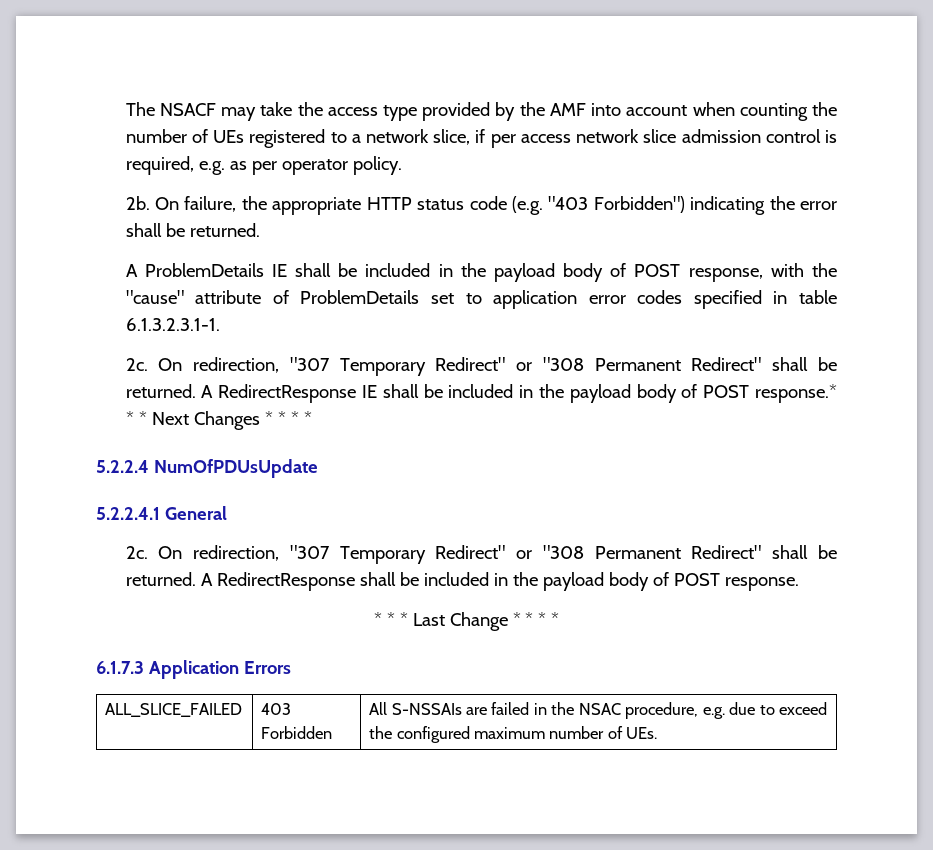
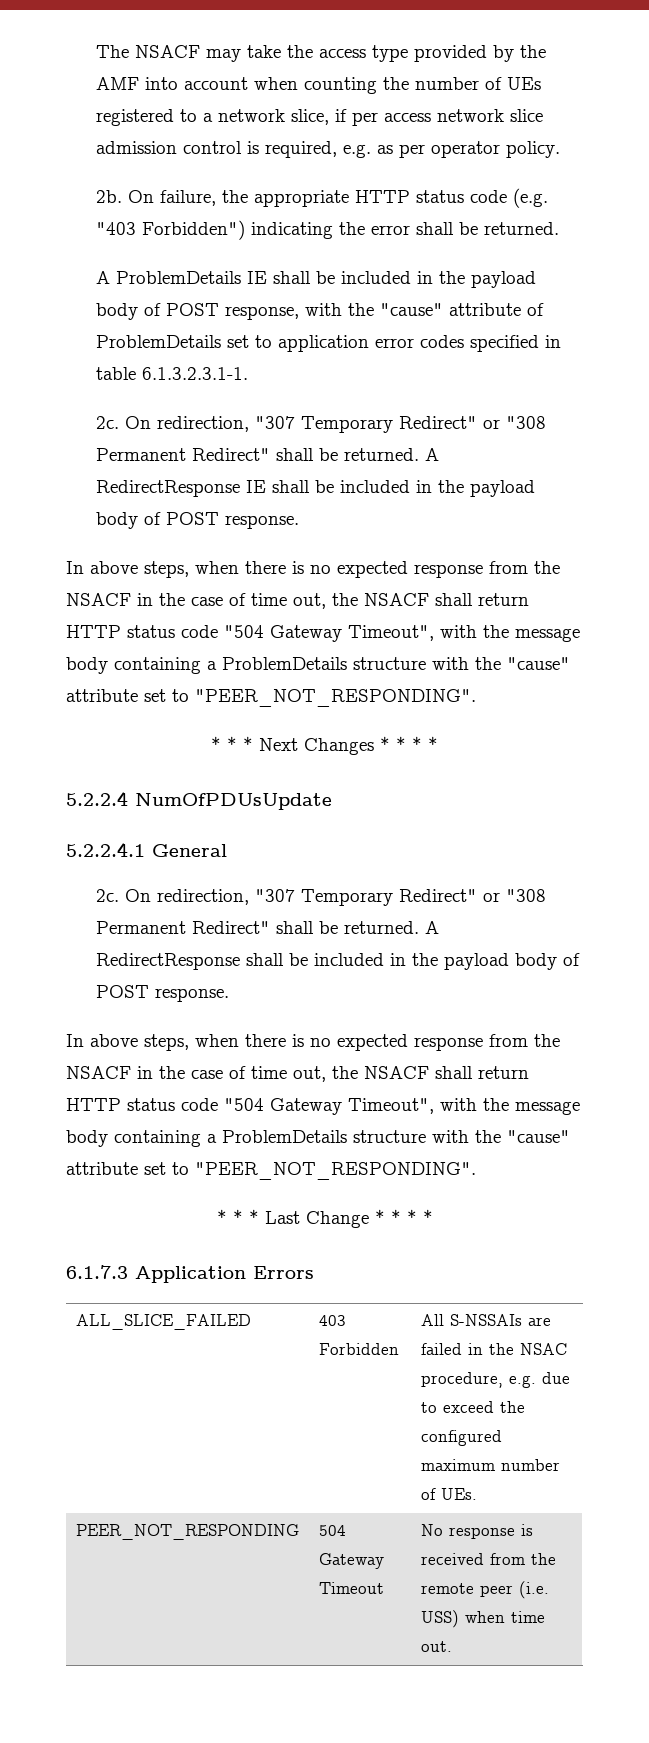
- A RedirectResponse IE shall be included in the payload body of POST response.* * * Next Changes * * * *
+ A RedirectResponse IE shall be included in the payload body of POST response.
+ In above steps, when there is no expected response from the NSACF in the case of time out, the NSACF shall return HTTP status code "504 Gateway Timeout", with the message body containing a ProblemDetails structure with the "cause" attribute set to "PEER_NOT_RESPONDING".
+ * * * Next Changes * * * *
  A RedirectResponse shall be included in the payload body of POST response.
+ In above steps, when there is no expected response from the NSACF in the case of time out, the NSACF shall return HTTP status code "504 Gateway Timeout", with the message body containing a ProblemDetails structure with the "cause" attribute set to "PEER_NOT_RESPONDING".
+ PEER_NOT_RESPONDING | 504 Gateway Timeout | No response is received from the remote peer (i.e. USS) when time out.

